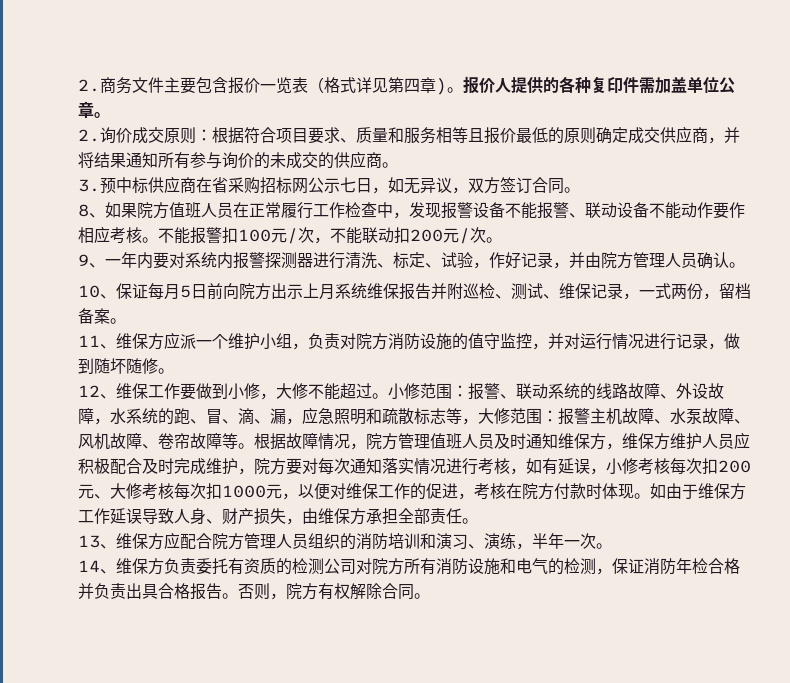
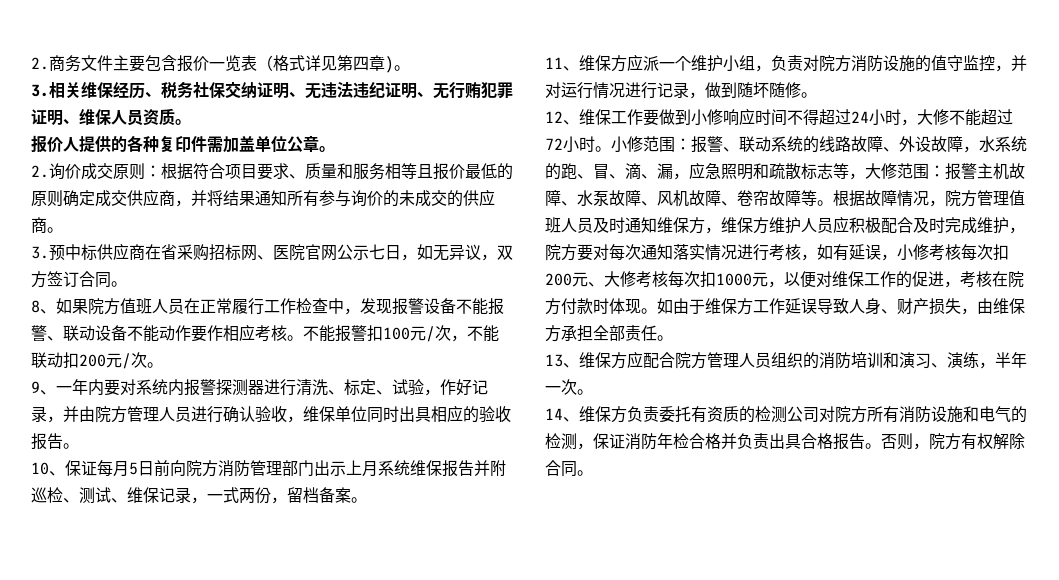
- 2.商务文件主要包含报价一览表（格式详见第四章)。报价人提供的各种复印件需加盖单位公章。
+ 2.商务文件主要包含报价一览表（格式详见第四章)。
+ 3.相关维保经历、税务社保交纳证明、无违法违纪证明、无行贿犯罪证明、维保人员资质。
+ 报价人提供的各种复印件需加盖单位公章。
- 3.预中标供应商在省采购招标网公示七日，如无异议，双方签订合同。
+ 3.预中标供应商在省采购招标网、医院官网公示七日，如无异议，双方签订合同。
- 9、一年内要对系统内报警探测器进行清洗、标定、试验，作好记录，并由院方管理人员确认。
+ 9、一年内要对系统内报警探测器进行清洗、标定、试验，作好记录，并由院方管理人员进行确认验收，维保单位同时出具相应的验收报告。
- 10、保证每月5日前向院方出示上月系统维保报告并附巡检、测试、维保记录，一式两份，留档备案。
+ 10、保证每月5日前向院方消防管理部门出示上月系统维保报告并附巡检、测试、维保记录，一式两份，留档备案。
- 12、维保工作要做到小修，大修不能超过。
+ 12、维保工作要做到小修响应时间不得超过24小时，大修不能超过72小时。

